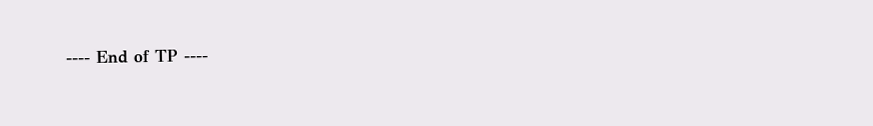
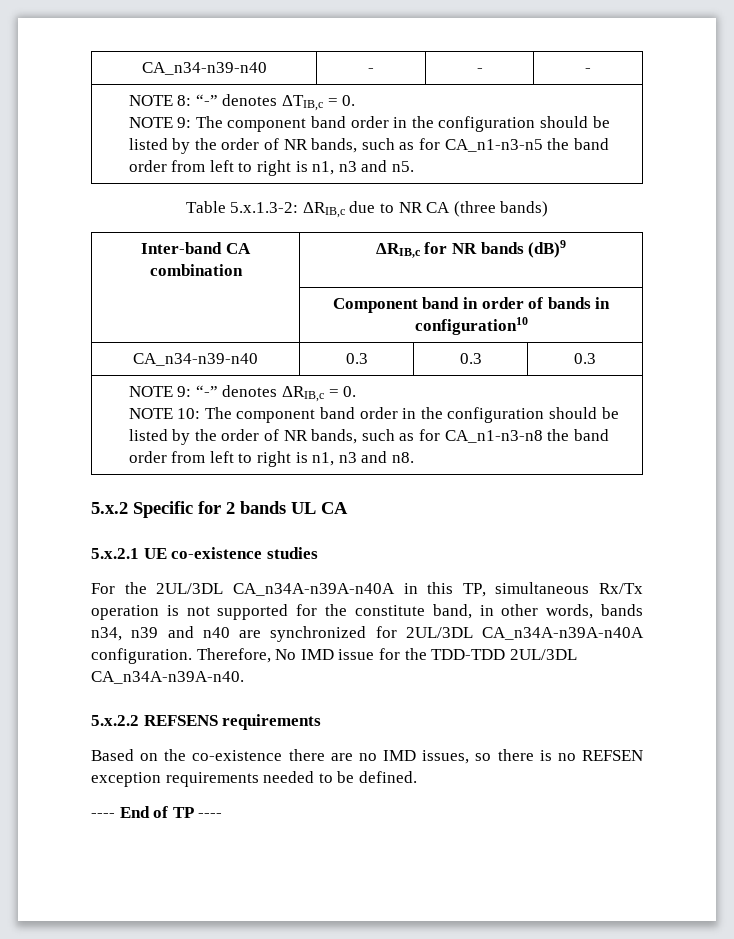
+ CA_n34-n39-n40 | - | - | -
+ NOTE 8: “-” denotes ΔTIB,c = 0.
+ NOTE 9: The component band order in the configuration should be listed by the order of NR bands, such as for CA_n1-n3-n5 the band order from left to right is n1, n3 and n5.
+ Table 5.x.1.3-2: ΔRIB,c due to NR CA (three bands)
+ Inter-band CA combination | ΔRIB,c for NR bands (dB)9
+ | Component band in order of bands in configuration10
+ CA_n34-n39-n40 | 0.3 | 0.3 | 0.3
+ NOTE 9: “-” denotes ΔRIB,c = 0.
+ NOTE 10: The component band order in the configuration should be listed by the order of NR bands, such as for CA_n1-n3-n8 the band order from left to right is n1, n3 and n8.
+ 5.x.2 Specific for 2 bands UL CA
+ 5.x.2.1 UE co-existence studies
+ For the 2UL/3DL CA_n34A-n39A-n40A in this TP, simultaneous Rx/Tx operation is not supported for the constitute band, in other words, bands n34, n39 and n40 are synchronized for 2UL/3DL CA_n34A-n39A-n40A configuration. Therefore, No IMD issue for the TDD-TDD 2UL/3DL CA_n34A-n39A-n40.
+ 5.x.2.2 REFSENS requirements
+ Based on the co-existence there are no IMD issues, so there is no REFSEN exception requirements needed to be defined.

